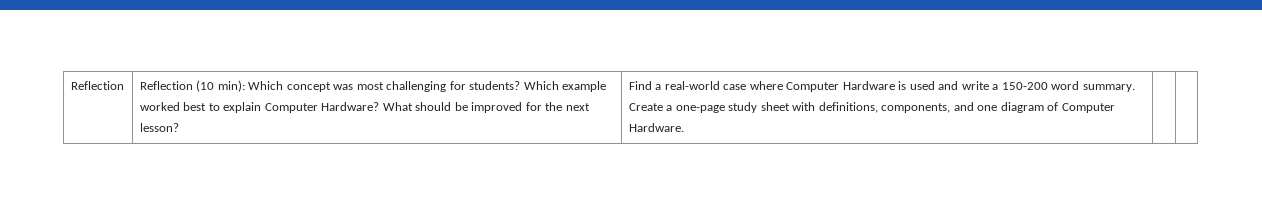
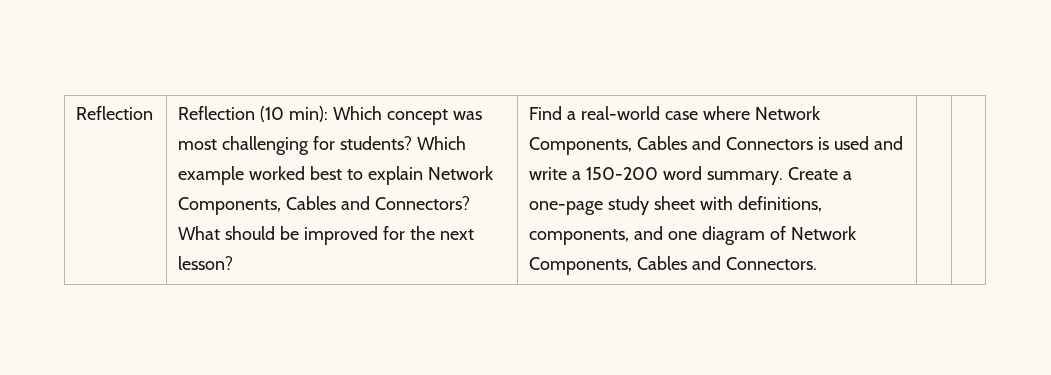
- Which example worked best to explain Computer Hardware?
+ Which example worked best to explain Network Components, Cables and Connectors?
- Find a real-world case where Computer Hardware is used and write a 150-200 word summary.
+ Find a real-world case where Network Components, Cables and Connectors is used and write a 150-200 word summary.
- Create a one-page study sheet with definitions, components, and one diagram of Computer Hardware.
+ Create a one-page study sheet with definitions, components, and one diagram of Network Components, Cables and Connectors.

